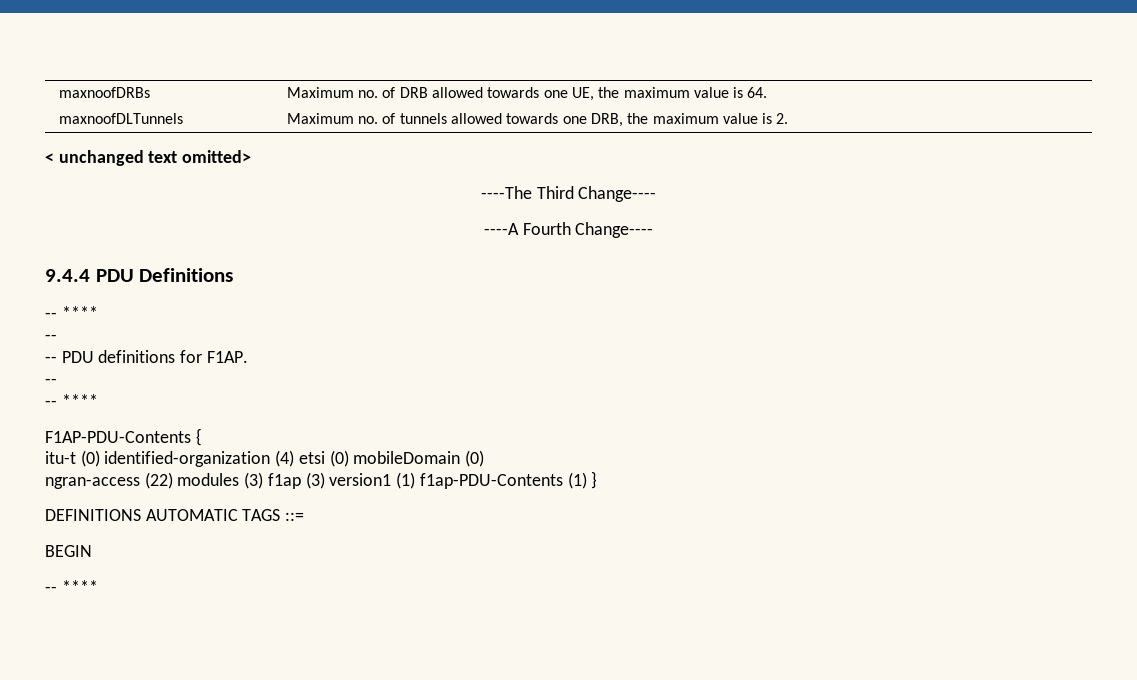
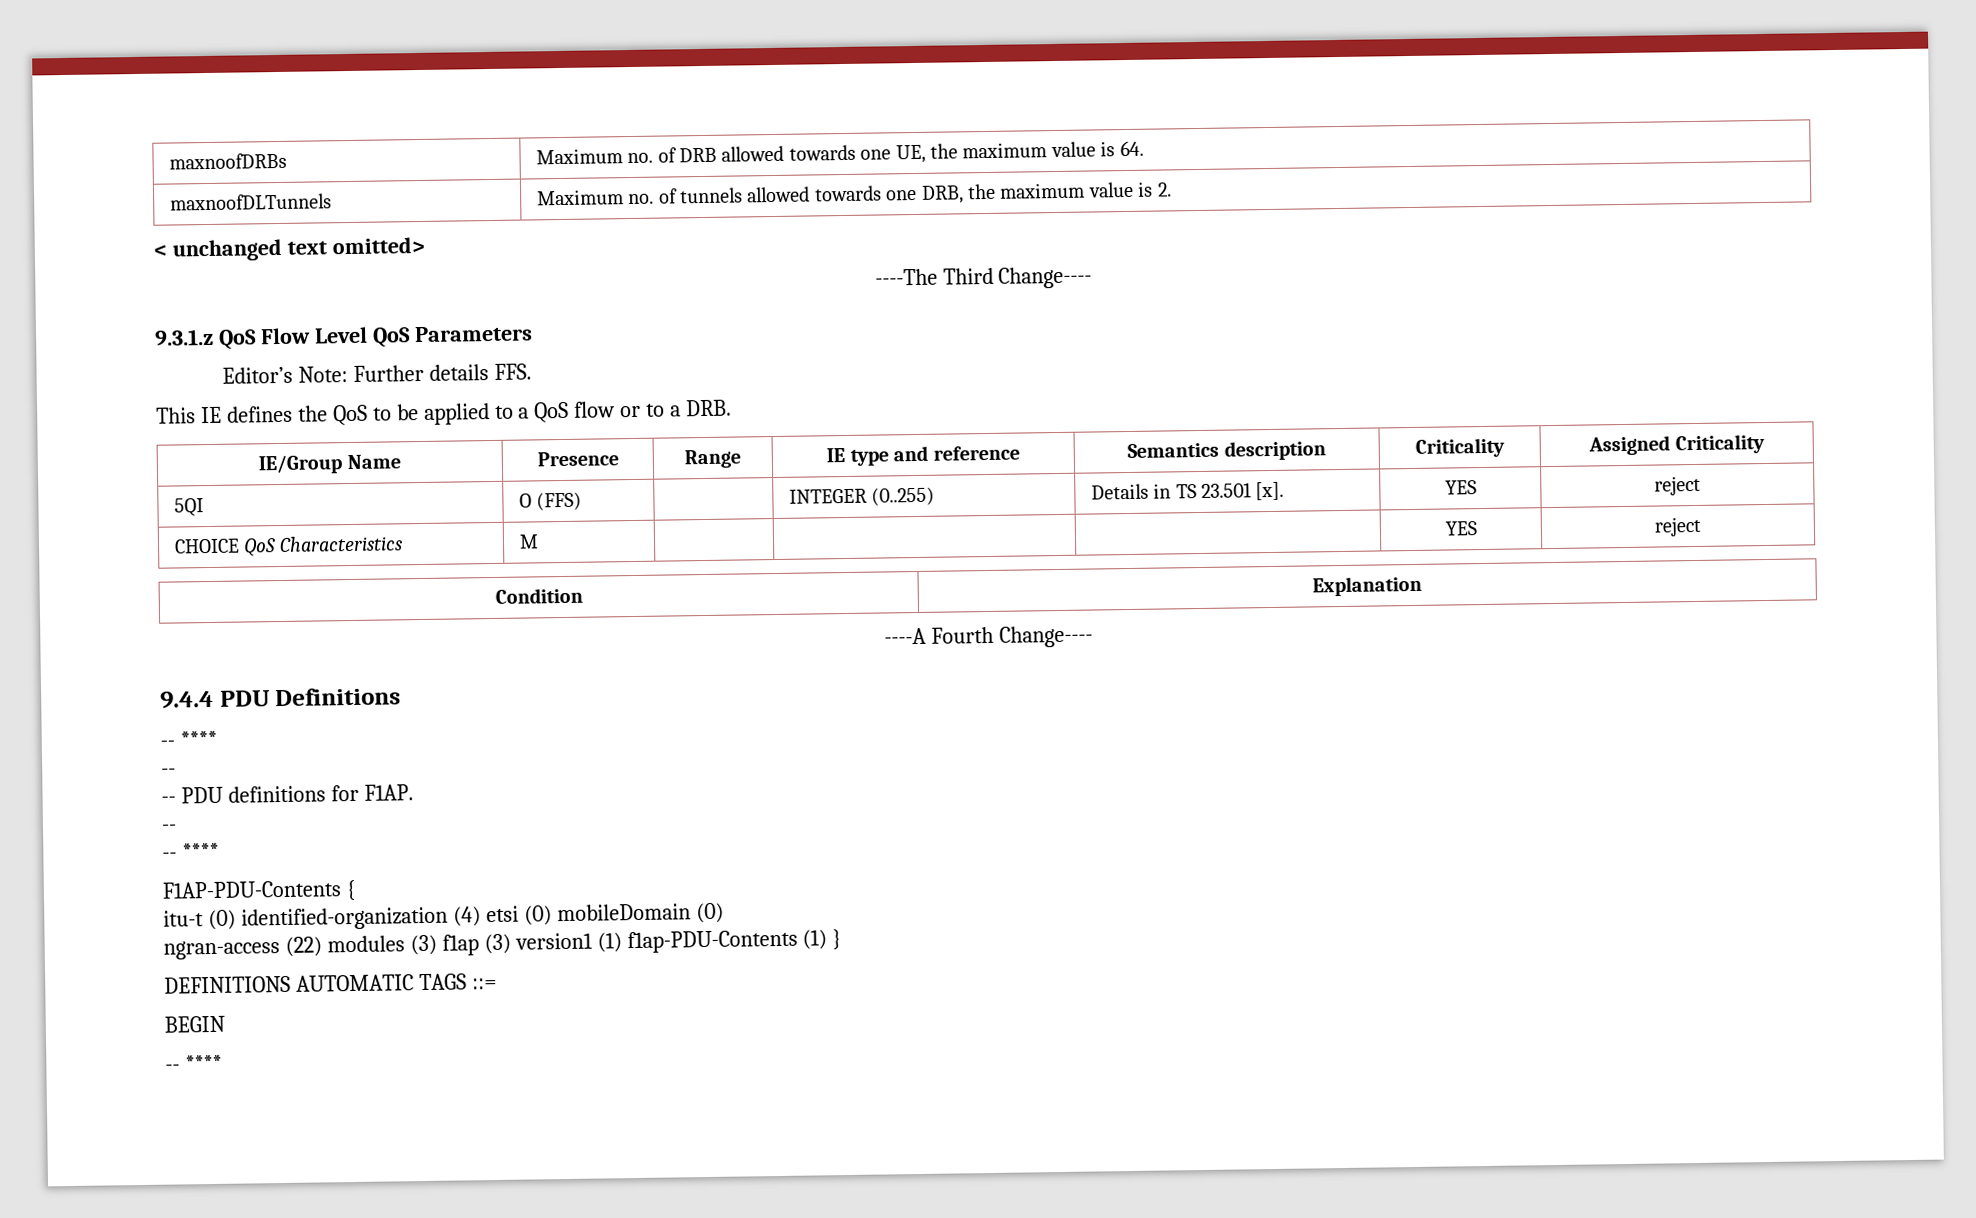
+ 9.3.1.z QoS Flow Level QoS Parameters
+ Editor’s Note: Further details FFS.
+ This IE defines the QoS to be applied to a QoS flow or to a DRB.
+ IE/Group Name | Presence | Range | IE type and reference | Semantics description | Criticality | Assigned Criticality
+ 5QI | O (FFS) | | INTEGER (0..255) | Details in TS 23.501 [x]. | YES | reject
+ CHOICE QoS Characteristics | M | | | | YES | reject
+ Condition | Explanation

